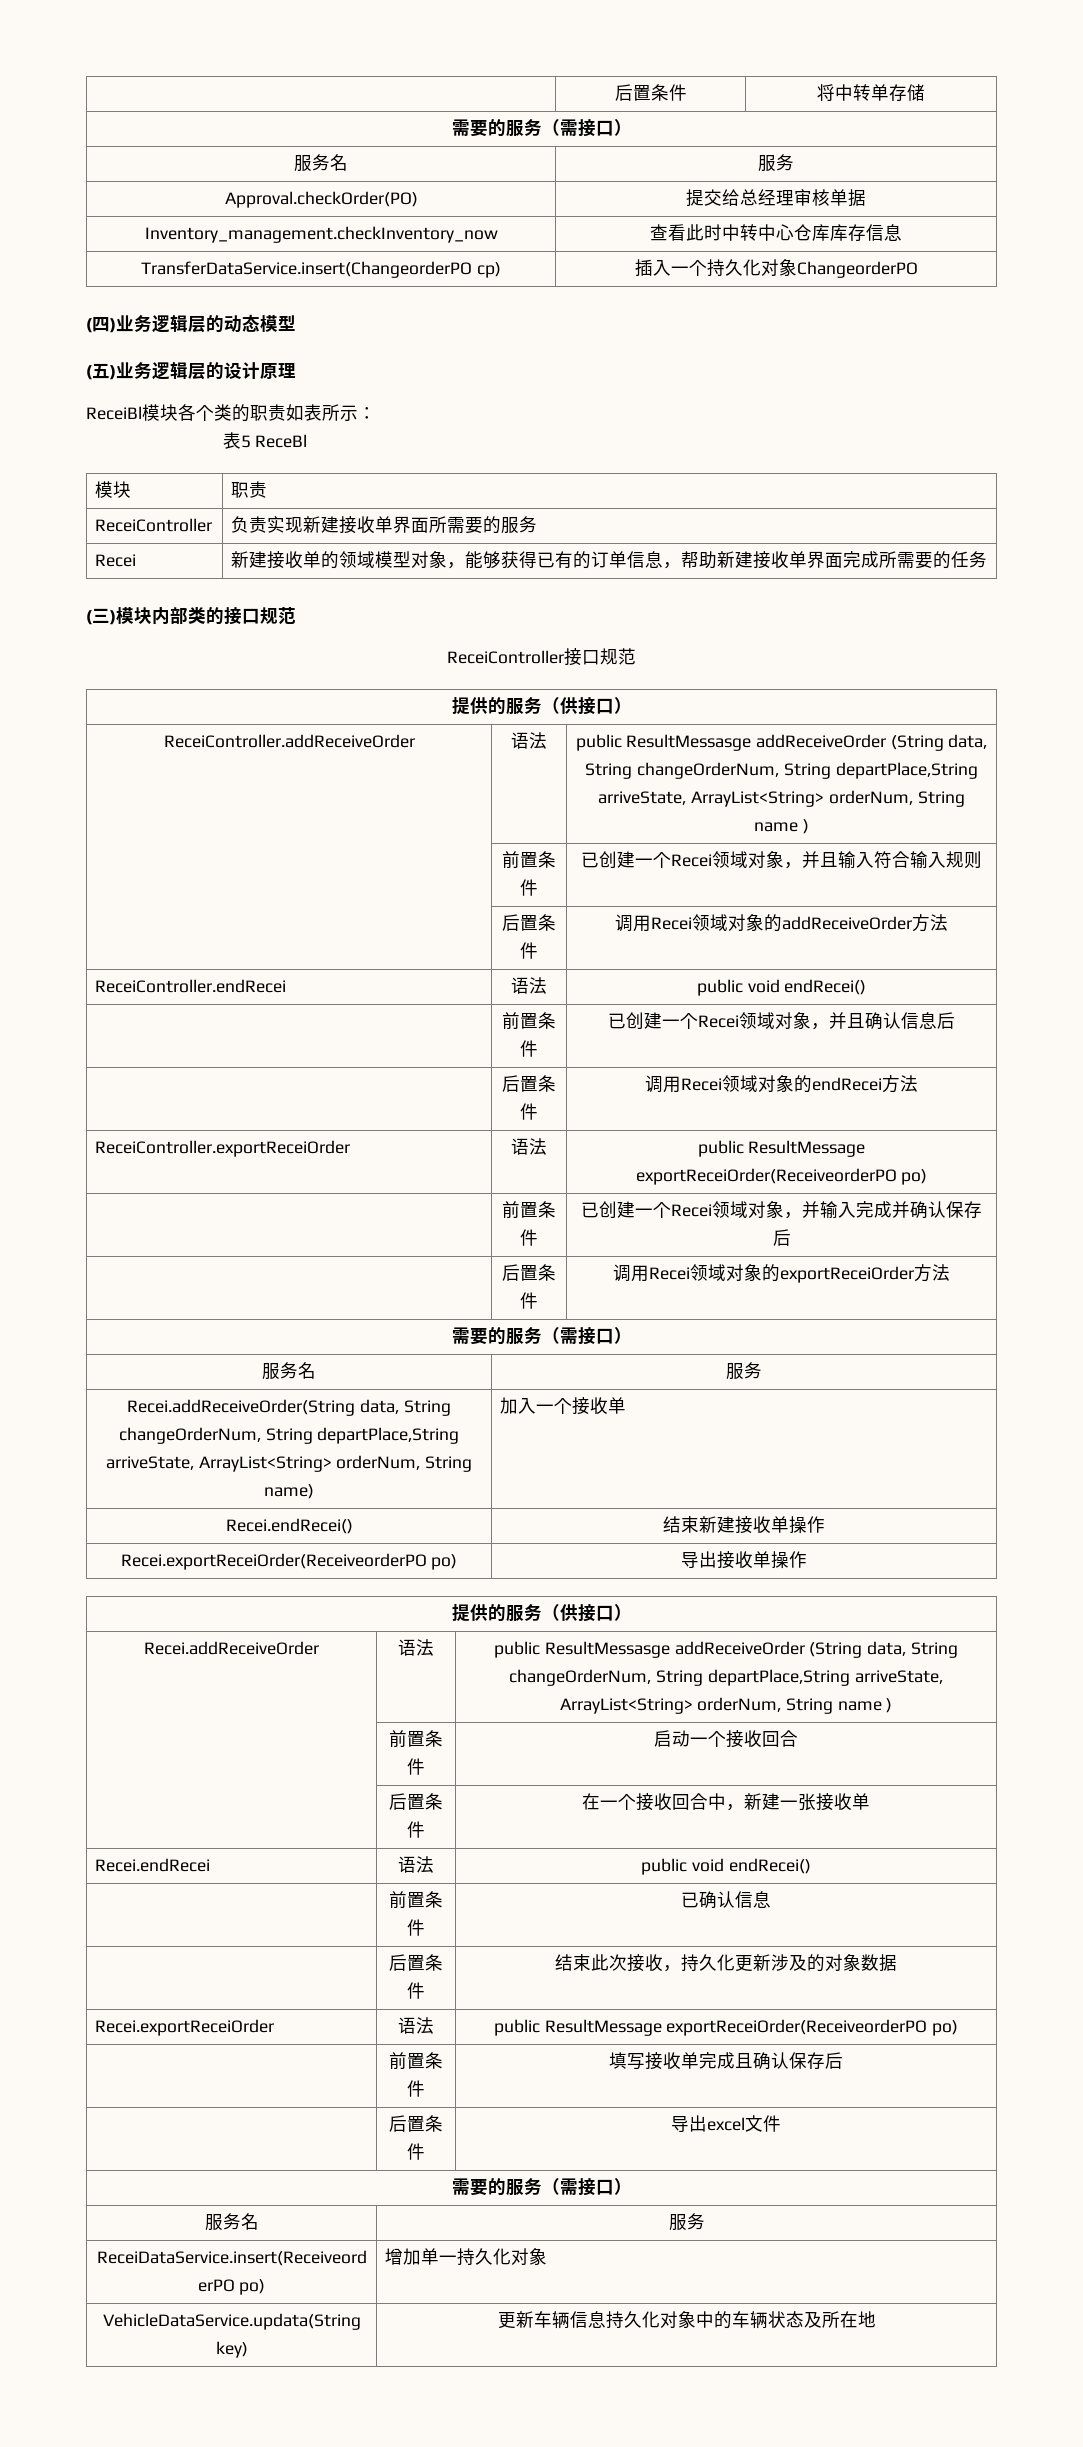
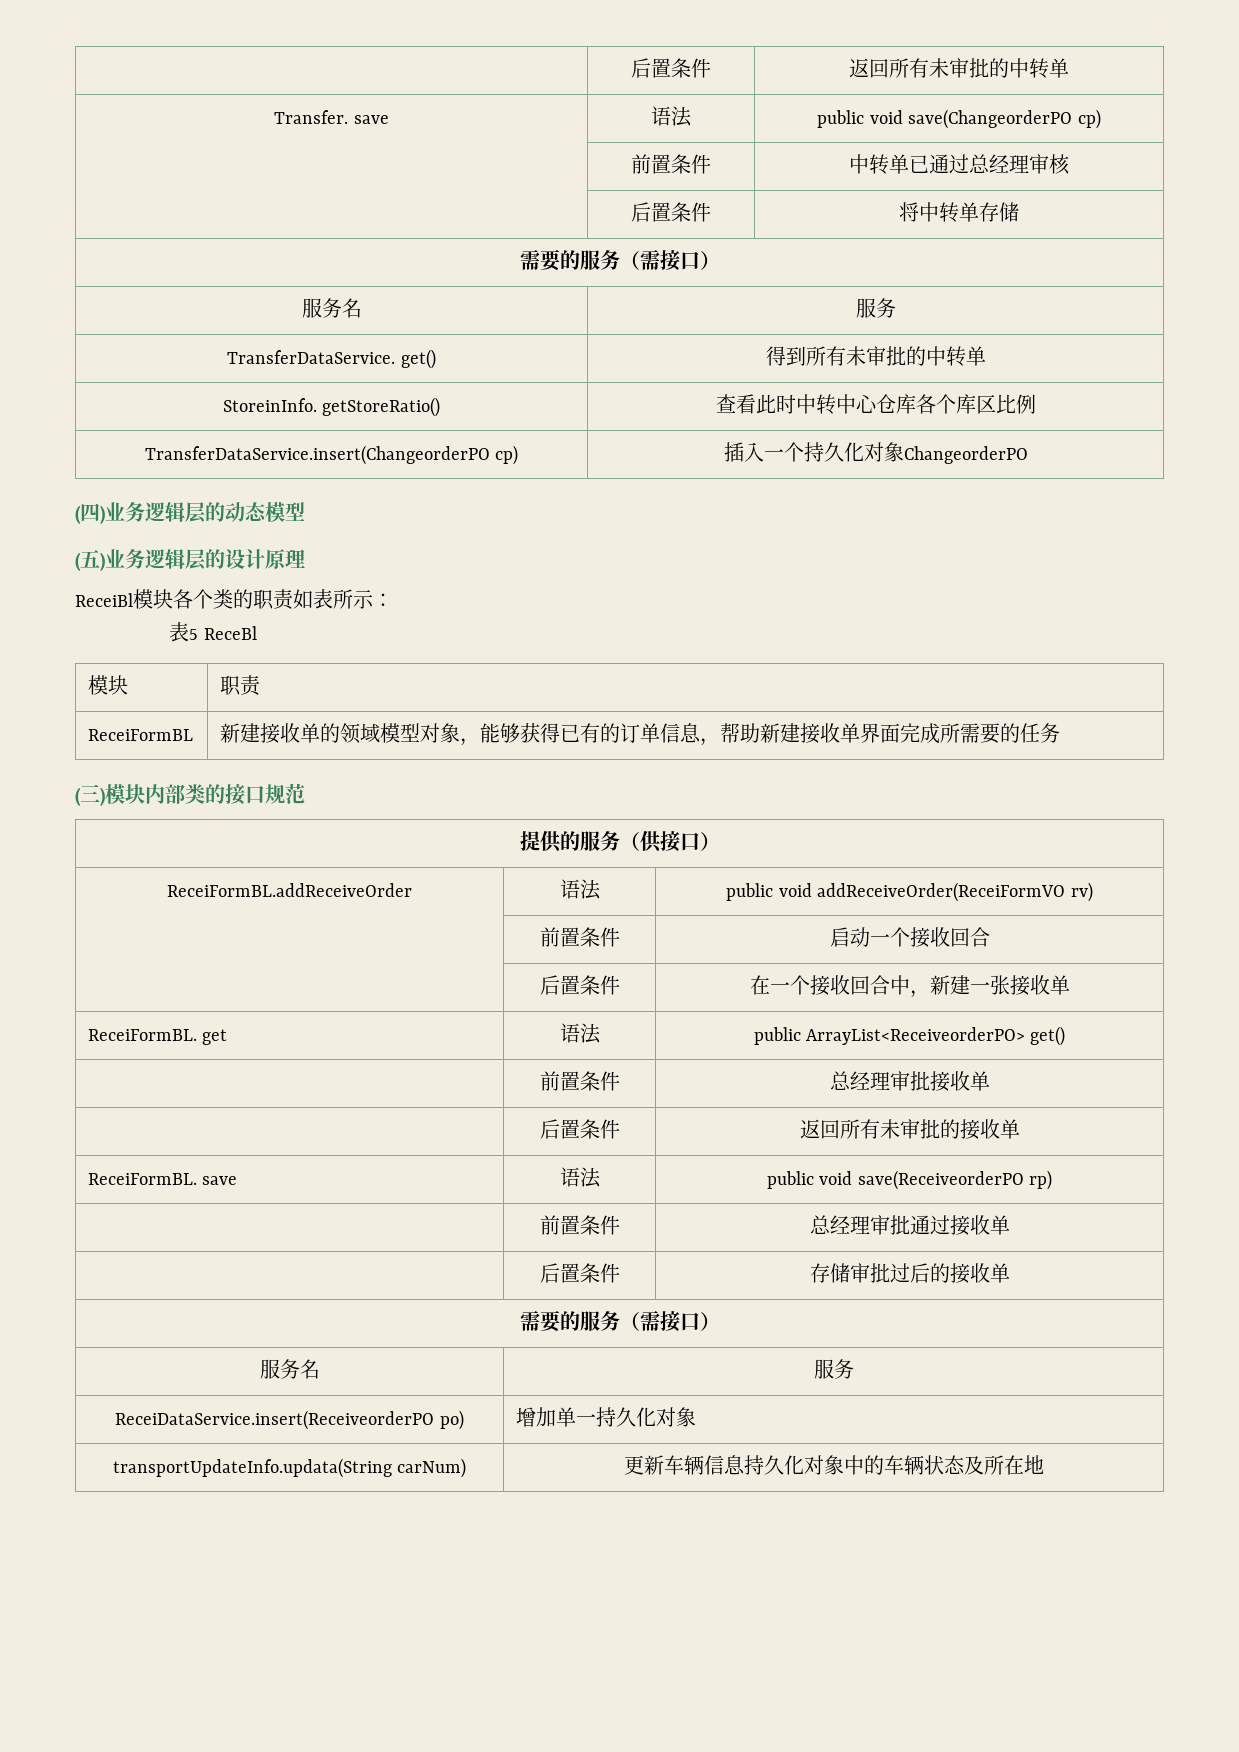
+ | 后置条件 | 返回所有未审批的中转单
+ Transfer. save | 语法 | public void save(ChangeorderPO cp)
+ | 前置条件 | 中转单已通过总经理审核
- Approval.checkOrder(PO) | 提交给总经理审核单据
- Inventory_management.checkInventory_now | 查看此时中转中心仓库库存信息
+ TransferDataService. get() | 得到所有未审批的中转单
+ StoreinInfo. getStoreRatio() | 查看此时中转中心仓库各个库区比例
- ReceiController | 负责实现新建接收单界面所需要的服务
- Recei | 新建接收单的领域模型对象，能够获得已有的订单信息，帮助新建接收单界面完成所需要的任务
+ ReceiFormBL | 新建接收单的领域模型对象，能够获得已有的订单信息，帮助新建接收单界面完成所需要的任务
- ReceiController接口规范
  提供的服务（供接口）
- ReceiController.addReceiveOrder | 语法 | public ResultMessasge addReceiveOrder (String data, String changeOrderNum, String departPlace,String arriveState, ArrayList<String> orderNum, String name )
- | 前置条件 | 已创建一个Recei领域对象，并且输入符合输入规则
- | 后置条件 | 调用Recei领域对象的addReceiveOrder方法
- ReceiController.endRecei | 语法 | public void endRecei()
- | 前置条件 | 已创建一个Recei领域对象，并且确认信息后
- | 后置条件 | 调用Recei领域对象的endRecei方法
- ReceiController.exportReceiOrder | 语法 | public ResultMessage exportReceiOrder(ReceiveorderPO po)
- | 前置条件 | 已创建一个Recei领域对象，并输入完成并确认保存后
- | 后置条件 | 调用Recei领域对象的exportReceiOrder方法
- 需要的服务（需接口）
- 服务名 | 服务
- Recei.addReceiveOrder(String data, String changeOrderNum, String departPlace,String arriveState, ArrayList<String> orderNum, String name) | 加入一个接收单
- Recei.endRecei() | 结束新建接收单操作
- Recei.exportReceiOrder(ReceiveorderPO po) | 导出接收单操作
- 提供的服务（供接口）
- Recei.addReceiveOrder | 语法 | public ResultMessasge addReceiveOrder (String data, String changeOrderNum, String departPlace,String arriveState, ArrayList<String> orderNum, String name )
+ ReceiFormBL.addReceiveOrder | 语法 | public void addReceiveOrder(ReceiFormVO rv)
- Recei.endRecei | 语法 | public void endRecei()
- | 前置条件 | 已确认信息
- | 后置条件 | 结束此次接收，持久化更新涉及的对象数据
- Recei.exportReceiOrder | 语法 | public ResultMessage exportReceiOrder(ReceiveorderPO po)
- | 前置条件 | 填写接收单完成且确认保存后
- | 后置条件 | 导出excel文件
+ ReceiFormBL. get | 语法 | public ArrayList<ReceiveorderPO> get()
+ | 前置条件 | 总经理审批接收单
+ | 后置条件 | 返回所有未审批的接收单
+ ReceiFormBL. save | 语法 | public void save(ReceiveorderPO rp)
+ | 前置条件 | 总经理审批通过接收单
+ | 后置条件 | 存储审批过后的接收单
- VehicleDataService.updata(String key) | 更新车辆信息持久化对象中的车辆状态及所在地
+ transportUpdateInfo.updata(String carNum) | 更新车辆信息持久化对象中的车辆状态及所在地

